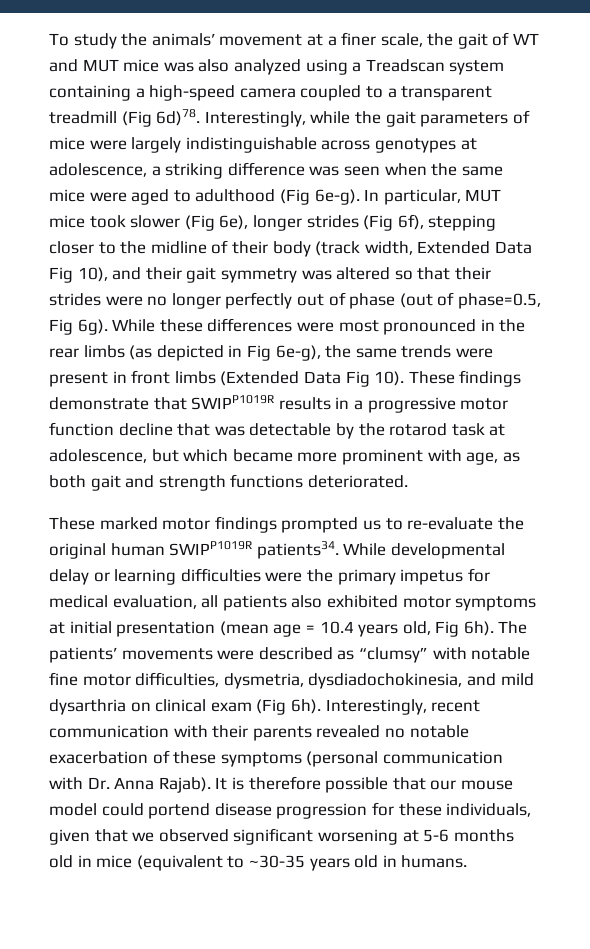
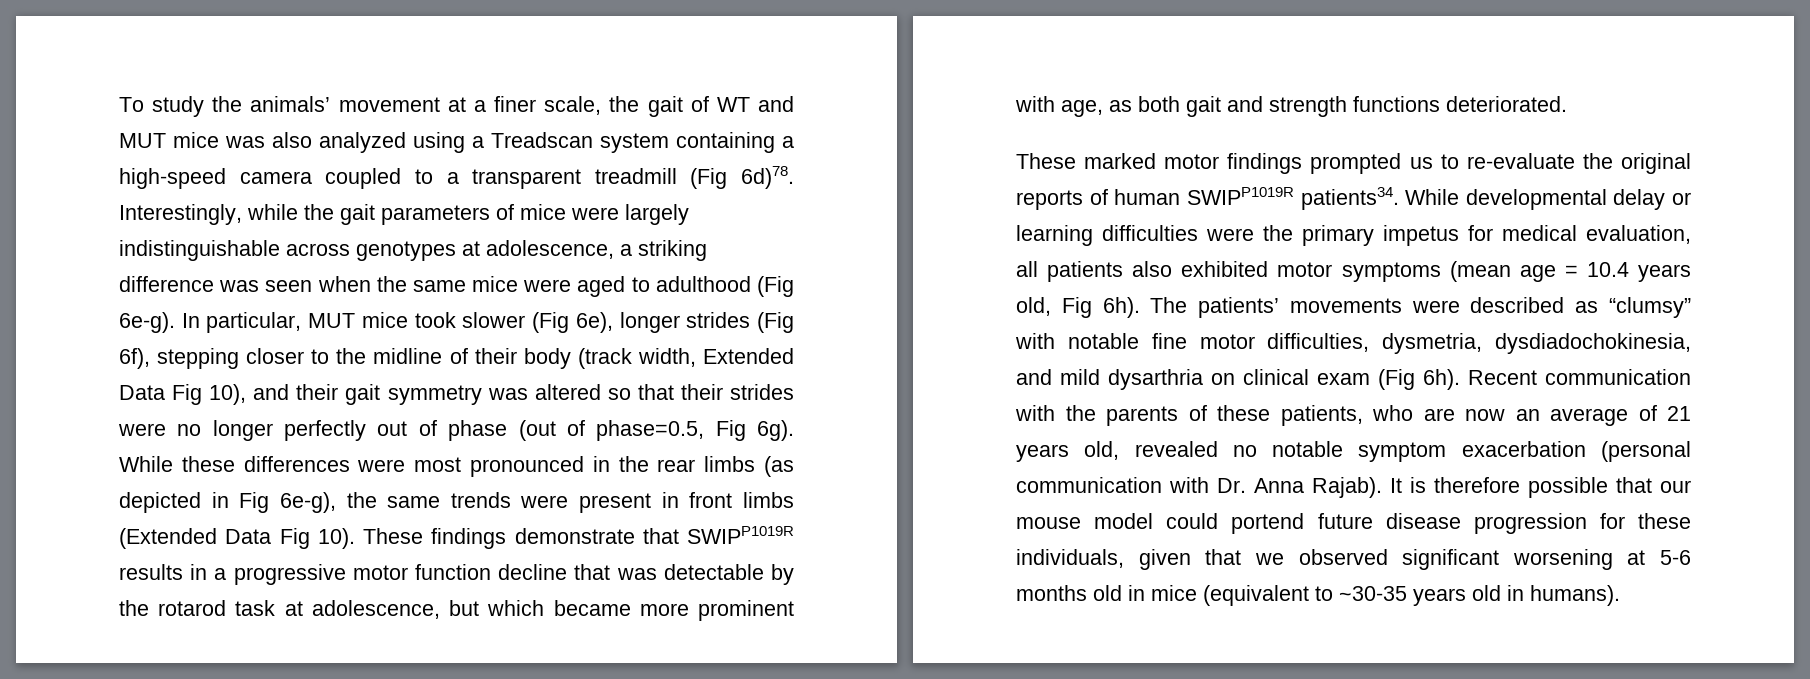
- These marked motor findings prompted us to re-evaluate the original human SWIPP1019R patients34.
+ These marked motor findings prompted us to re-evaluate the original reports of human SWIPP1019R patients34.
- While developmental delay or learning difficulties were the primary impetus for medical evaluation, all patients also exhibited motor symptoms at initial presentation (mean age = 10.4 years old, Fig 6h).
+ While developmental delay or learning difficulties were the primary impetus for medical evaluation, all patients also exhibited motor symptoms (mean age = 10.4 years old, Fig 6h).
- Interestingly, recent communication with their parents revealed no notable exacerbation of these symptoms (personal communication with Dr. Anna Rajab).
+ Recent communication with the parents of these patients, who are now an average of 21 years old, revealed no notable symptom exacerbation (personal communication with Dr. Anna Rajab).
- It is therefore possible that our mouse model could portend disease progression for these individuals, given that we observed significant worsening at 5-6 months old in mice (equivalent to ~30-35 years old in humans.
+ It is therefore possible that our mouse model could portend future disease progression for these individuals, given that we observed significant worsening at 5-6 months old in mice (equivalent to ~30-35 years old in humans).

